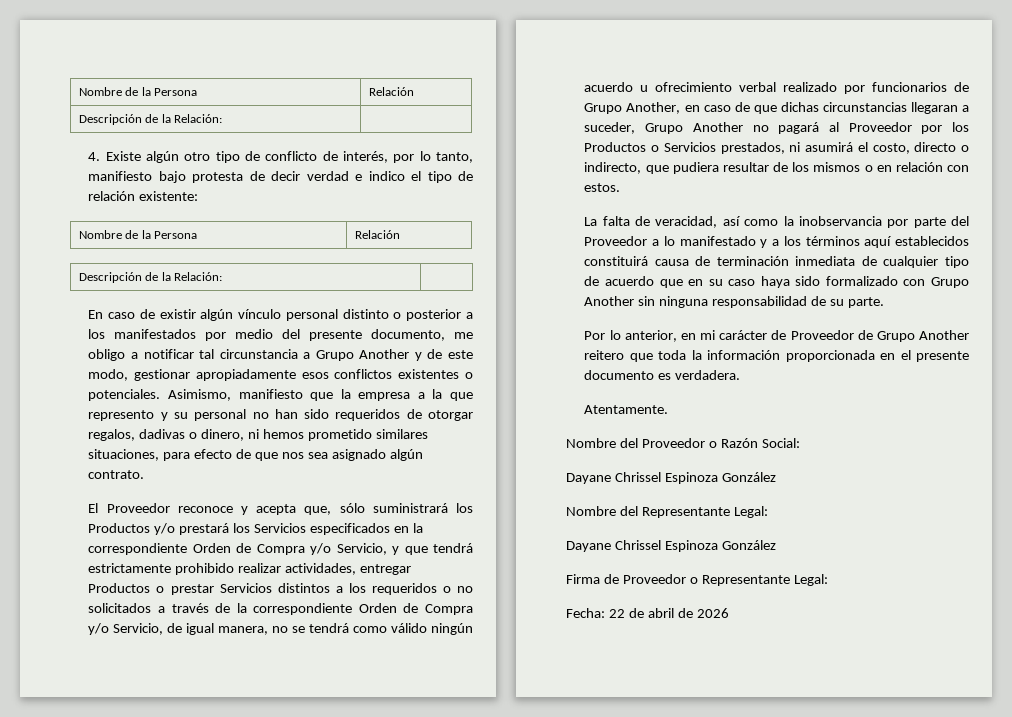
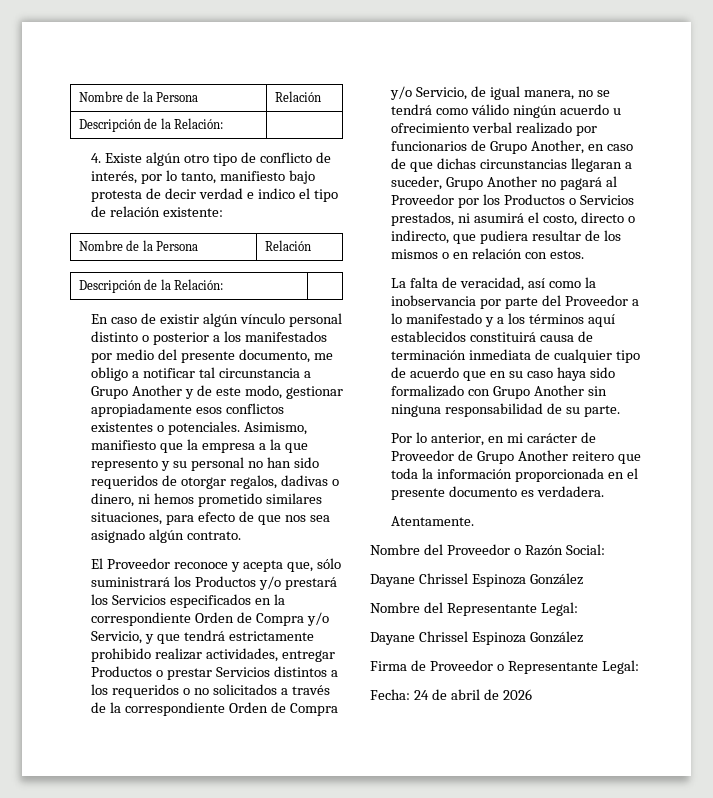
- Fecha: 22 de abril de 2026
+ Fecha: 24 de abril de 2026

